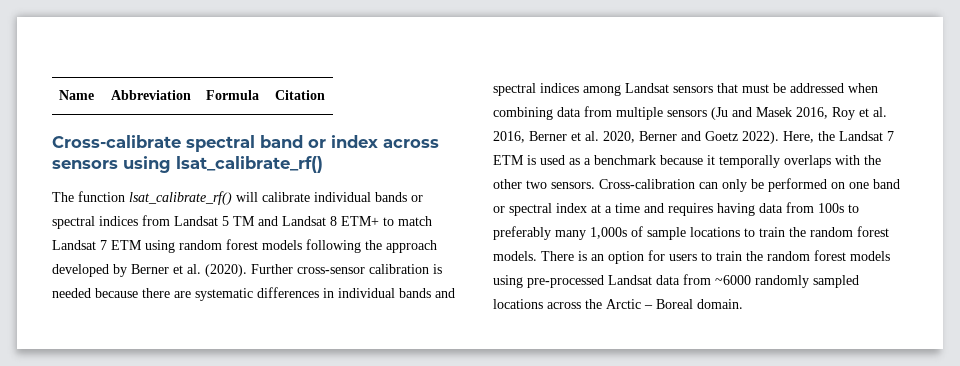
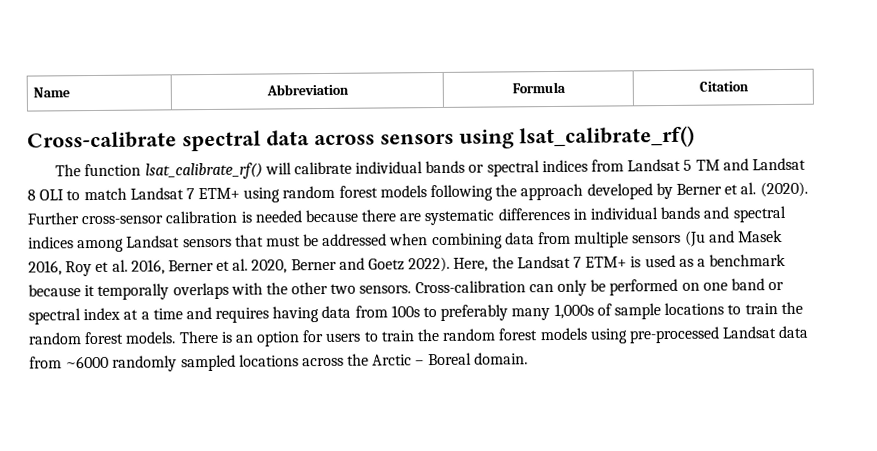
- Cross-calibrate spectral band or index across sensors using lsat_calibrate_rf()
+ Cross-calibrate spectral data across sensors using lsat_calibrate_rf()
- The function lsat_calibrate_rf() will calibrate individual bands or spectral indices from Landsat 5 TM and Landsat 8 ETM+ to match Landsat 7 ETM using random forest models following the approach developed by Berner et al. (2020).
+ The function lsat_calibrate_rf() will calibrate individual bands or spectral indices from Landsat 5 TM and Landsat 8 OLI to match Landsat 7 ETM+ using random forest models following the approach developed by Berner et al. (2020).
- Here, the Landsat 7 ETM is used as a benchmark because it temporally overlaps with the other two sensors.
+ Here, the Landsat 7 ETM+ is used as a benchmark because it temporally overlaps with the other two sensors.

